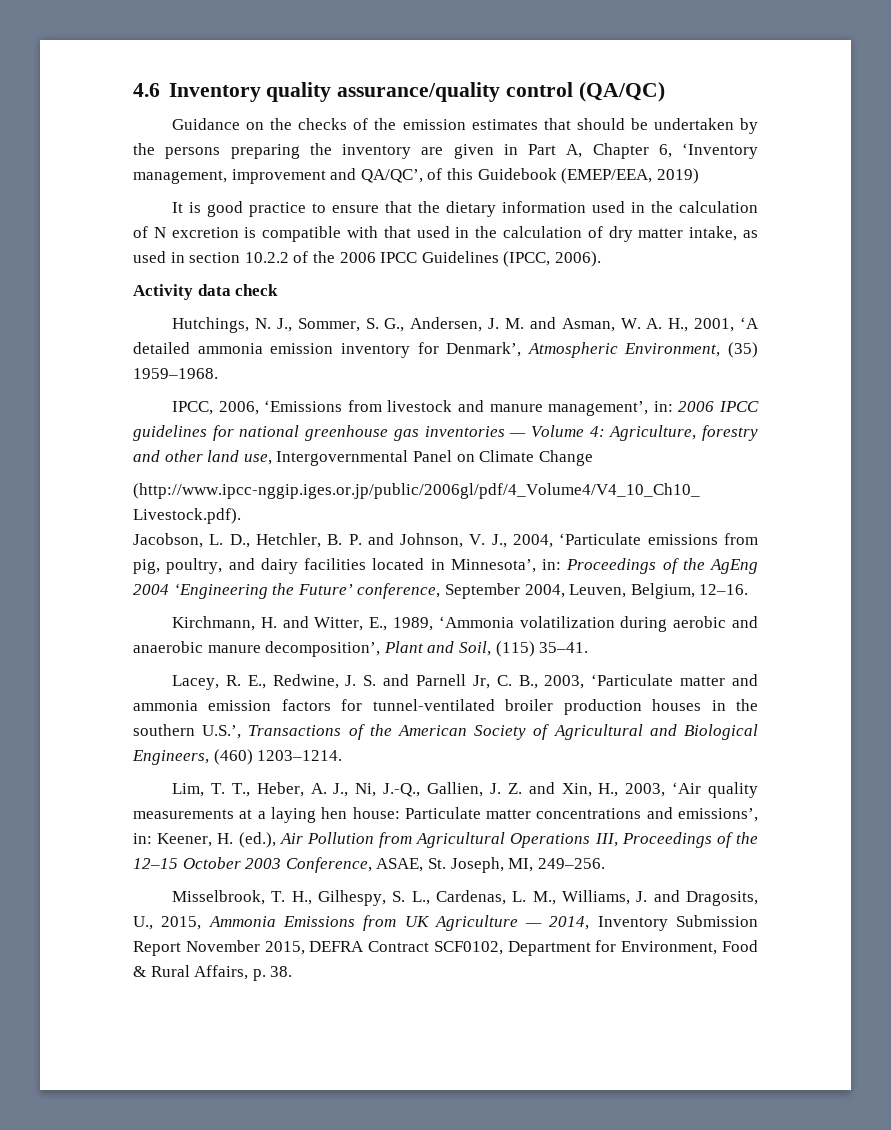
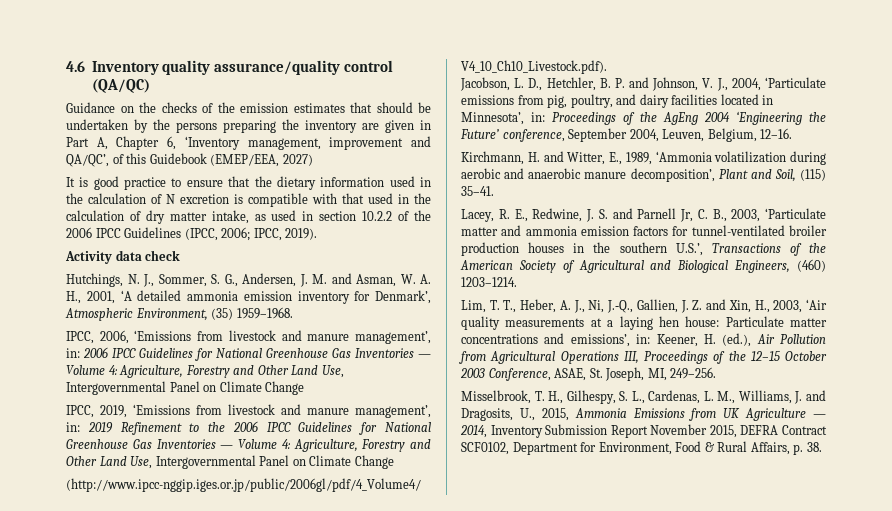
- Guidance on the checks of the emission estimates that should be undertaken by the persons preparing the inventory are given in Part A, Chapter 6, ‘Inventory management, improvement and QA/QC’, of this Guidebook (EMEP/EEA, 2019)
+ Guidance on the checks of the emission estimates that should be undertaken by the persons preparing the inventory are given in Part A, Chapter 6, ‘Inventory management, improvement and QA/QC’, of this Guidebook (EMEP/EEA, 2027)
- It is good practice to ensure that the dietary information used in the calculation of N excretion is compatible with that used in the calculation of dry matter intake, as used in section 10.2.2 of the 2006 IPCC Guidelines (IPCC, 2006).
+ It is good practice to ensure that the dietary information used in the calculation of N excretion is compatible with that used in the calculation of dry matter intake, as used in section 10.2.2 of the 2006 IPCC Guidelines (IPCC, 2006; IPCC, 2019).
- IPCC, 2006, ‘Emissions from livestock and manure management’, in: 2006 IPCC guidelines for national greenhouse gas inventories — Volume 4: Agriculture, forestry and other land use, Intergovernmental Panel on Climate Change
+ IPCC, 2006, ‘Emissions from livestock and manure management’, in: 2006 IPCC Guidelines for National Greenhouse Gas Inventories — Volume 4: Agriculture, Forestry and Other Land Use, Intergovernmental Panel on Climate Change
+ IPCC, 2019, ‘Emissions from livestock and manure management’, in: 2019 Refinement to the 2006 IPCC Guidelines for National Greenhouse Gas Inventories — Volume 4: Agriculture, Forestry and Other Land Use, Intergovernmental Panel on Climate Change

